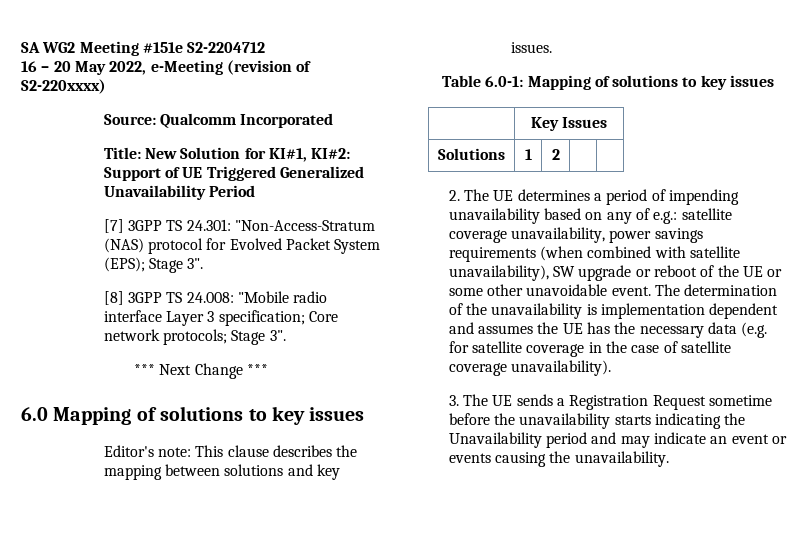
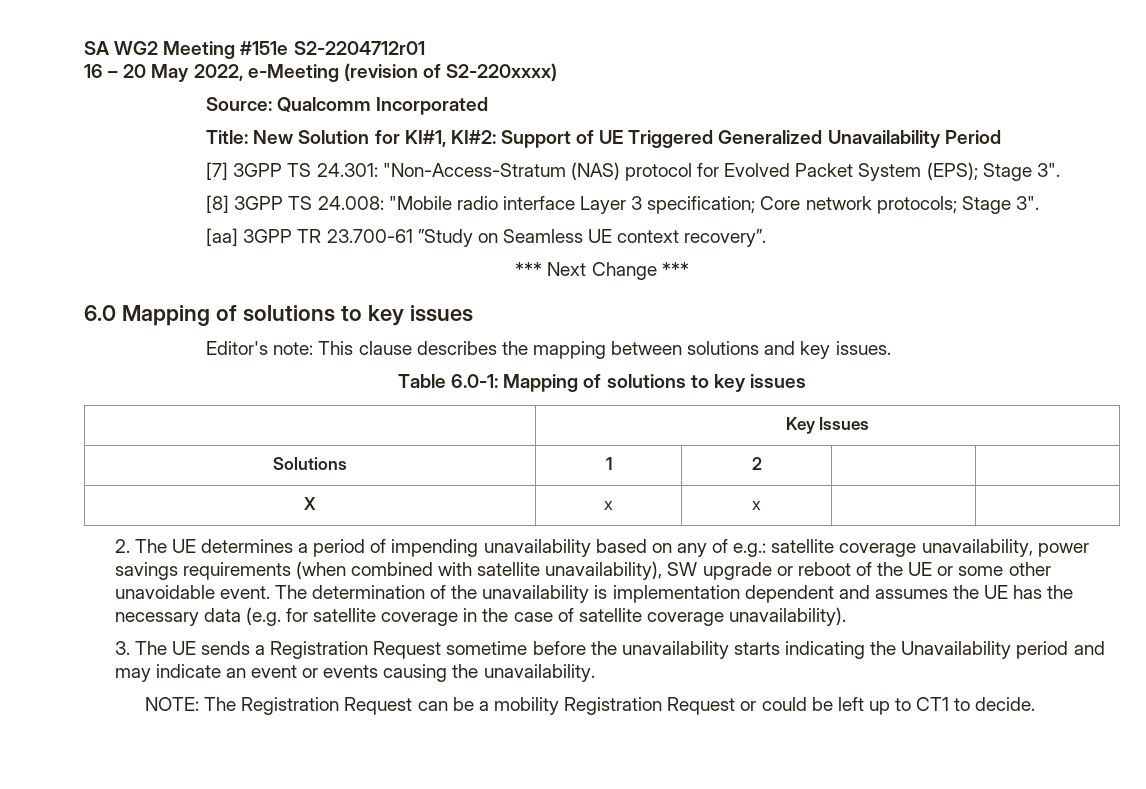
- SA WG2 Meeting #151e S2-2204712
+ SA WG2 Meeting #151e S2-2204712r01
+ [aa] 3GPP TR 23.700-61 ”Study on Seamless UE context recovery”.
+ X | x | x | |
+ NOTE: The Registration Request can be a mobility Registration Request or could be left up to CT1 to decide.

